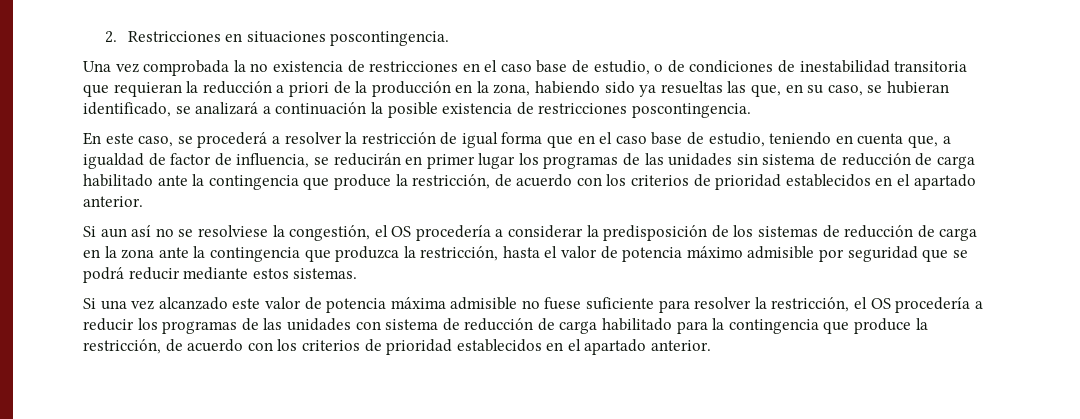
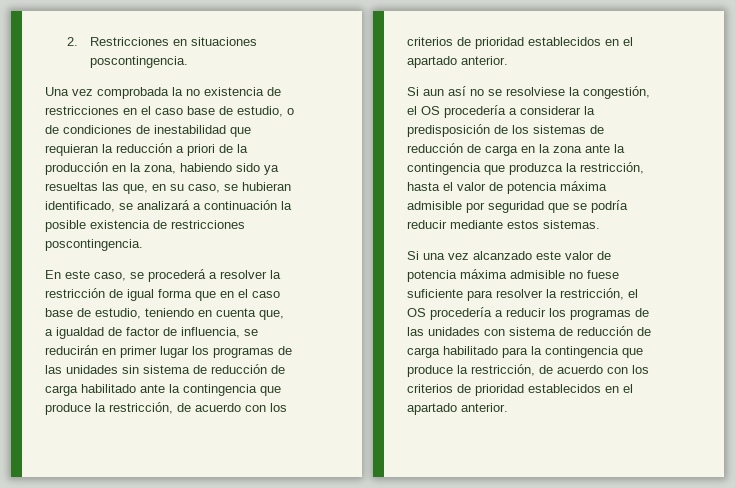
- Una vez comprobada la no existencia de restricciones en el caso base de estudio, o de condiciones de inestabilidad transitoria que requieran la reducción a priori de la producción en la zona, habiendo sido ya resueltas las que, en su caso, se hubieran identificado, se analizará a continuación la posible existencia de restricciones poscontingencia.
+ Una vez comprobada la no existencia de restricciones en el caso base de estudio, o de condiciones de inestabilidad que requieran la reducción a priori de la producción en la zona, habiendo sido ya resueltas las que, en su caso, se hubieran identificado, se analizará a continuación la posible existencia de restricciones poscontingencia.
- Si aun así no se resolviese la congestión, el OS procedería a considerar la predisposición de los sistemas de reducción de carga en la zona ante la contingencia que produzca la restricción, hasta el valor de potencia máximo admisible por seguridad que se podrá reducir mediante estos sistemas.
+ Si aun así no se resolviese la congestión, el OS procedería a considerar la predisposición de los sistemas de reducción de carga en la zona ante la contingencia que produzca la restricción, hasta el valor de potencia máxima admisible por seguridad que se podría reducir mediante estos sistemas.

